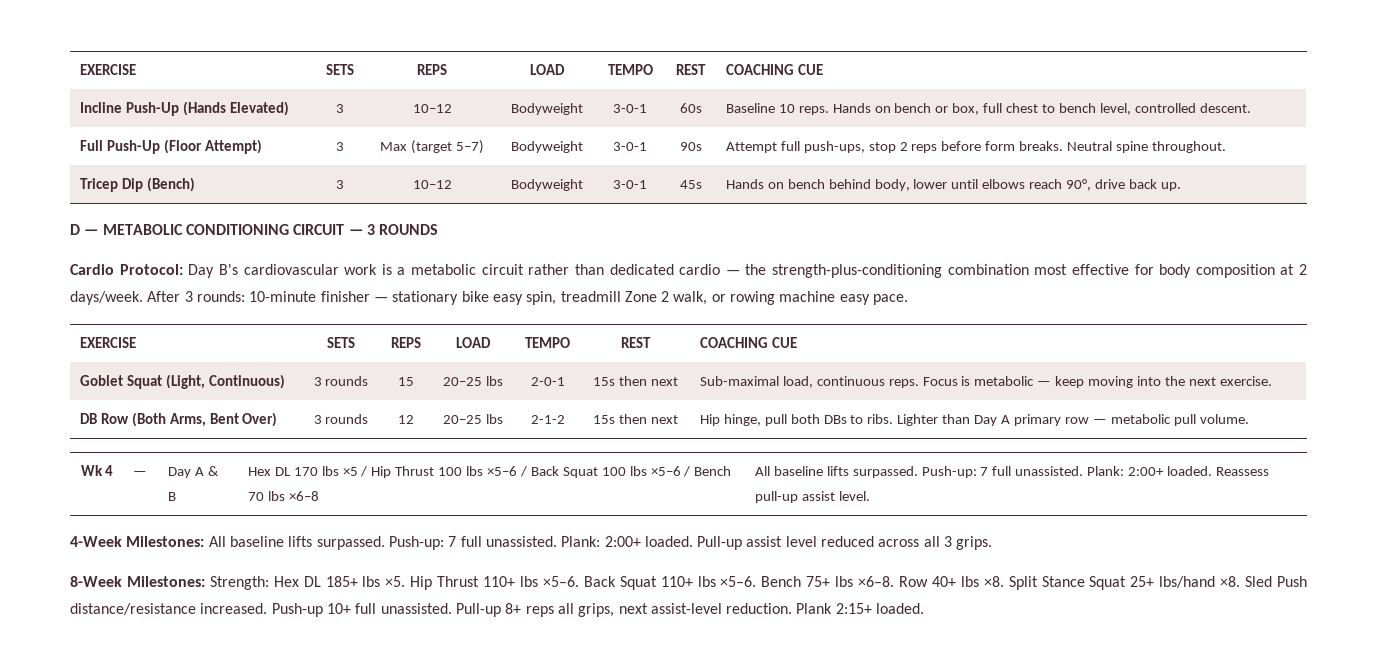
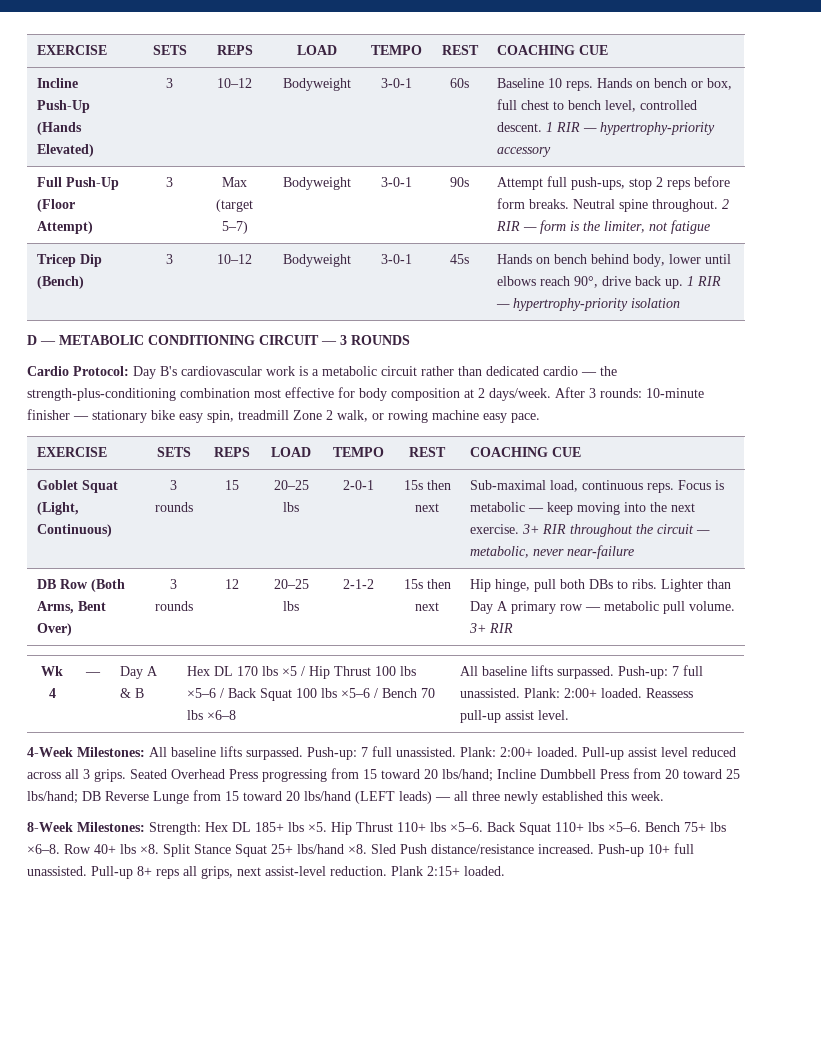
- Incline Push-Up (Hands Elevated) | 3 | 10–12 | Bodyweight | 3-0-1 | 60s | Baseline 10 reps. Hands on bench or box, full chest to bench level, controlled descent.
+ Incline Push-Up (Hands Elevated) | 3 | 10–12 | Bodyweight | 3-0-1 | 60s | Baseline 10 reps. Hands on bench or box, full chest to bench level, controlled descent. 1 RIR — hypertrophy-priority accessory
- Full Push-Up (Floor Attempt) | 3 | Max (target 5–7) | Bodyweight | 3-0-1 | 90s | Attempt full push-ups, stop 2 reps before form breaks. Neutral spine throughout.
+ Full Push-Up (Floor Attempt) | 3 | Max (target 5–7) | Bodyweight | 3-0-1 | 90s | Attempt full push-ups, stop 2 reps before form breaks. Neutral spine throughout. 2 RIR — form is the limiter, not fatigue
- Tricep Dip (Bench) | 3 | 10–12 | Bodyweight | 3-0-1 | 45s | Hands on bench behind body, lower until elbows reach 90°, drive back up.
+ Tricep Dip (Bench) | 3 | 10–12 | Bodyweight | 3-0-1 | 45s | Hands on bench behind body, lower until elbows reach 90°, drive back up. 1 RIR — hypertrophy-priority isolation
- Goblet Squat (Light, Continuous) | 3 rounds | 15 | 20–25 lbs | 2-0-1 | 15s then next | Sub-maximal load, continuous reps. Focus is metabolic — keep moving into the next exercise.
+ Goblet Squat (Light, Continuous) | 3 rounds | 15 | 20–25 lbs | 2-0-1 | 15s then next | Sub-maximal load, continuous reps. Focus is metabolic — keep moving into the next exercise. 3+ RIR throughout the circuit — metabolic, never near-failure
- DB Row (Both Arms, Bent Over) | 3 rounds | 12 | 20–25 lbs | 2-1-2 | 15s then next | Hip hinge, pull both DBs to ribs. Lighter than Day A primary row — metabolic pull volume.
+ DB Row (Both Arms, Bent Over) | 3 rounds | 12 | 20–25 lbs | 2-1-2 | 15s then next | Hip hinge, pull both DBs to ribs. Lighter than Day A primary row — metabolic pull volume. 3+ RIR
+ Seated Overhead Press progressing from 15 toward 20 lbs/hand; Incline Dumbbell Press from 20 toward 25 lbs/hand; DB Reverse Lunge from 15 toward 20 lbs/hand (LEFT leads) — all three newly established this week.

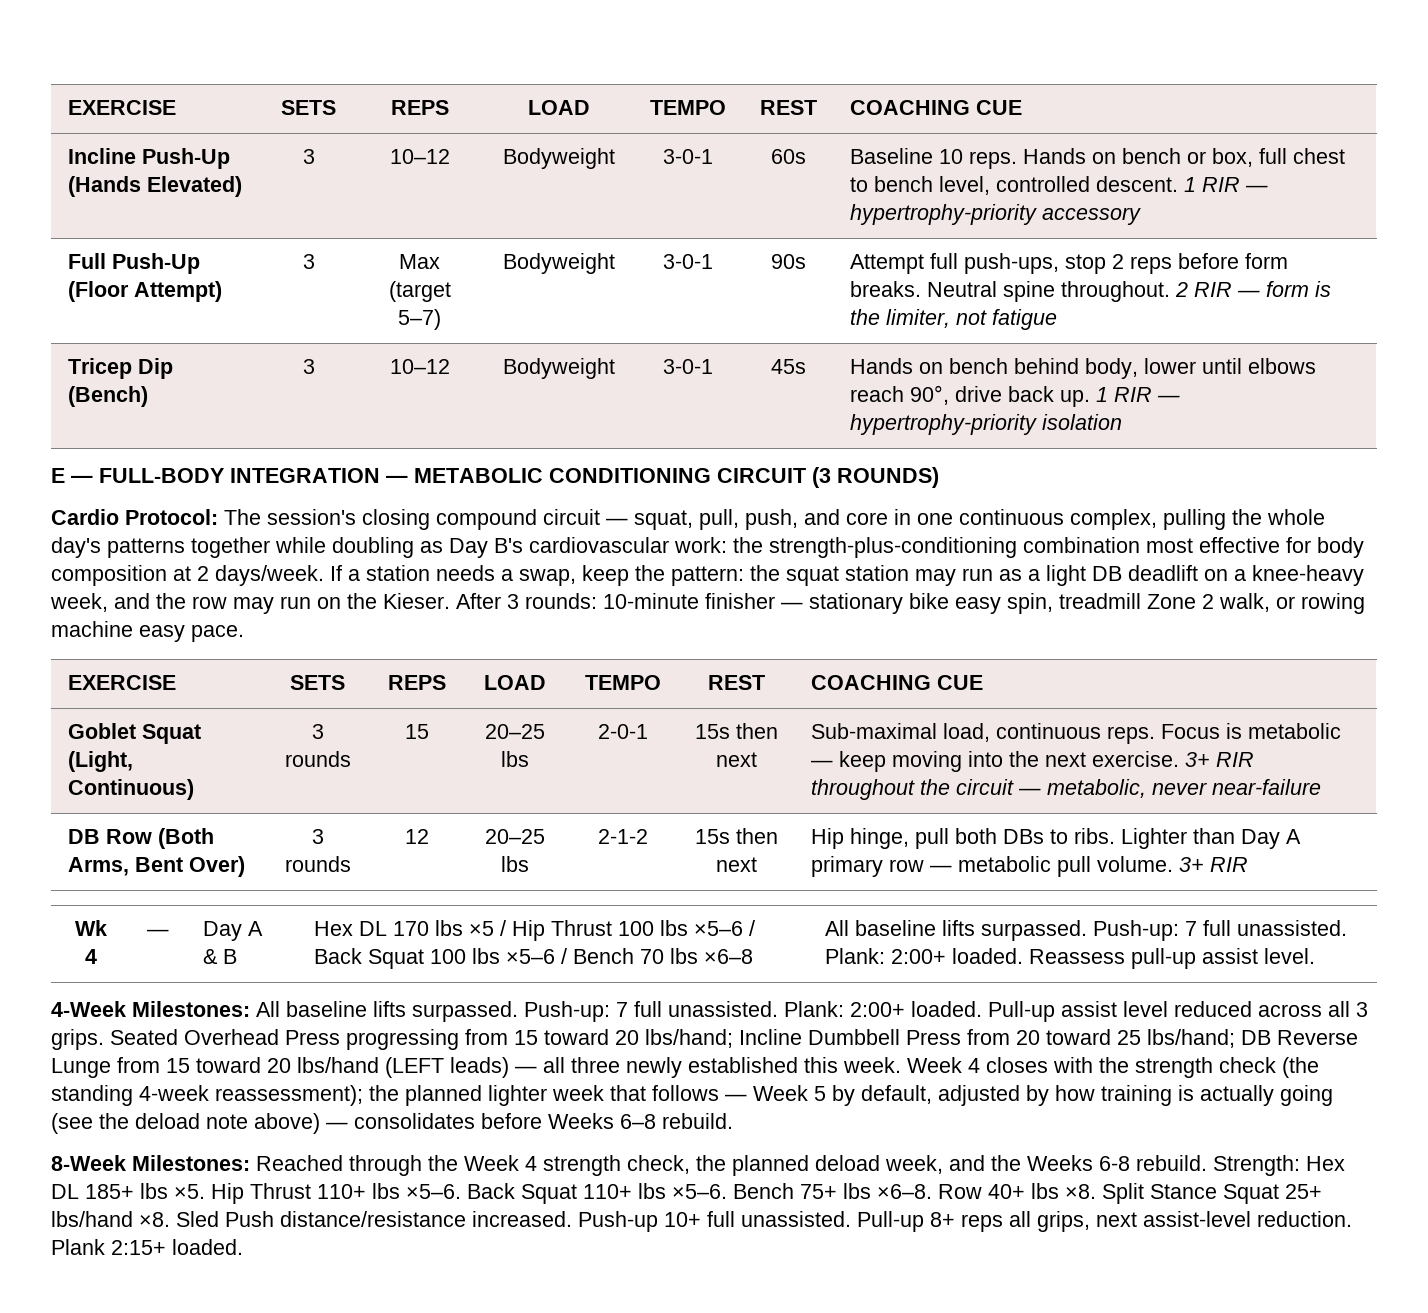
- D — METABOLIC CONDITIONING CIRCUIT — 3 ROUNDS
+ E — FULL-BODY INTEGRATION — METABOLIC CONDITIONING CIRCUIT (3 ROUNDS)
- Cardio Protocol: Day B's cardiovascular work is a metabolic circuit rather than dedicated cardio — the strength-plus-conditioning combination most effective for body composition at 2 days/week.
+ Cardio Protocol: The session's closing compound circuit — squat, pull, push, and core in one continuous complex, pulling the whole day's patterns together while doubling as Day B's cardiovascular work: the strength-plus-conditioning combination most effective for body composition at 2 days/week.
+ If a station needs a swap, keep the pattern: the squat station may run as a light DB deadlift on a knee-heavy week, and the row may run on the Kieser.
- Seated Overhead Press progressing from 15 toward 20 lbs/hand; Incline Dumbbell Press from 20 toward 25 lbs/hand; DB Reverse Lunge from 15 toward 20 lbs/hand (LEFT leads) — all three newly established this week.
- 8-Week Milestones: Strength: Hex DL 185+ lbs ×5.
+ Seated Overhead Press progressing from 15 toward 20 lbs/hand; Incline Dumbbell Press from 20 toward 25 lbs/hand; DB Reverse Lunge from 15 toward 20 lbs/hand (LEFT leads) — all three newly established this week. Week 4 closes with the strength check (the standing 4-week reassessment); the planned lighter week that follows — Week 5 by default, adjusted by how training is actually going (see the deload note above) — consolidates before Weeks 6–8 rebuild.
+ 8-Week Milestones: Reached through the Week 4 strength check, the planned deload week, and the Weeks 6-8 rebuild. Strength: Hex DL 185+ lbs ×5.

